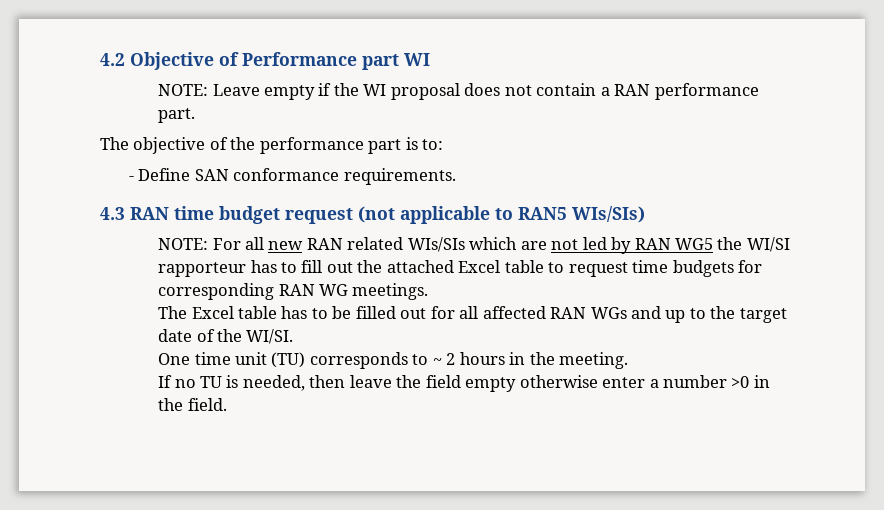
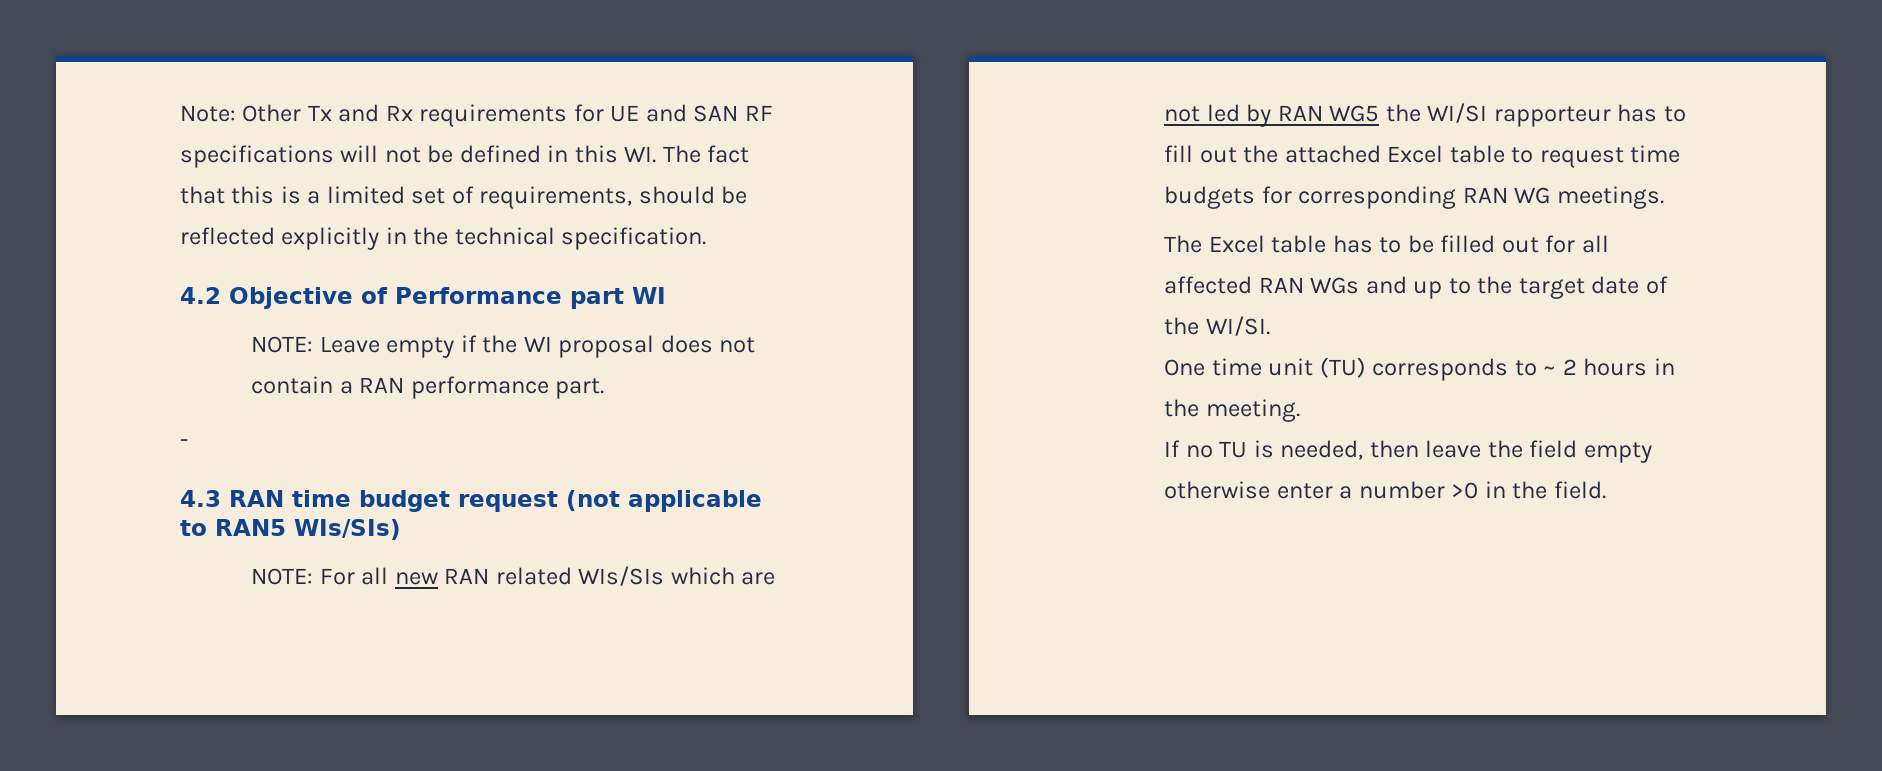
+ Note: Other Tx and Rx requirements for UE and SAN RF specifications will not be defined in this WI. The fact that this is a limited set of requirements, should be reflected explicitly in the technical specification.
- The objective of the performance part is to:
- - Define SAN conformance requirements.
+ -

